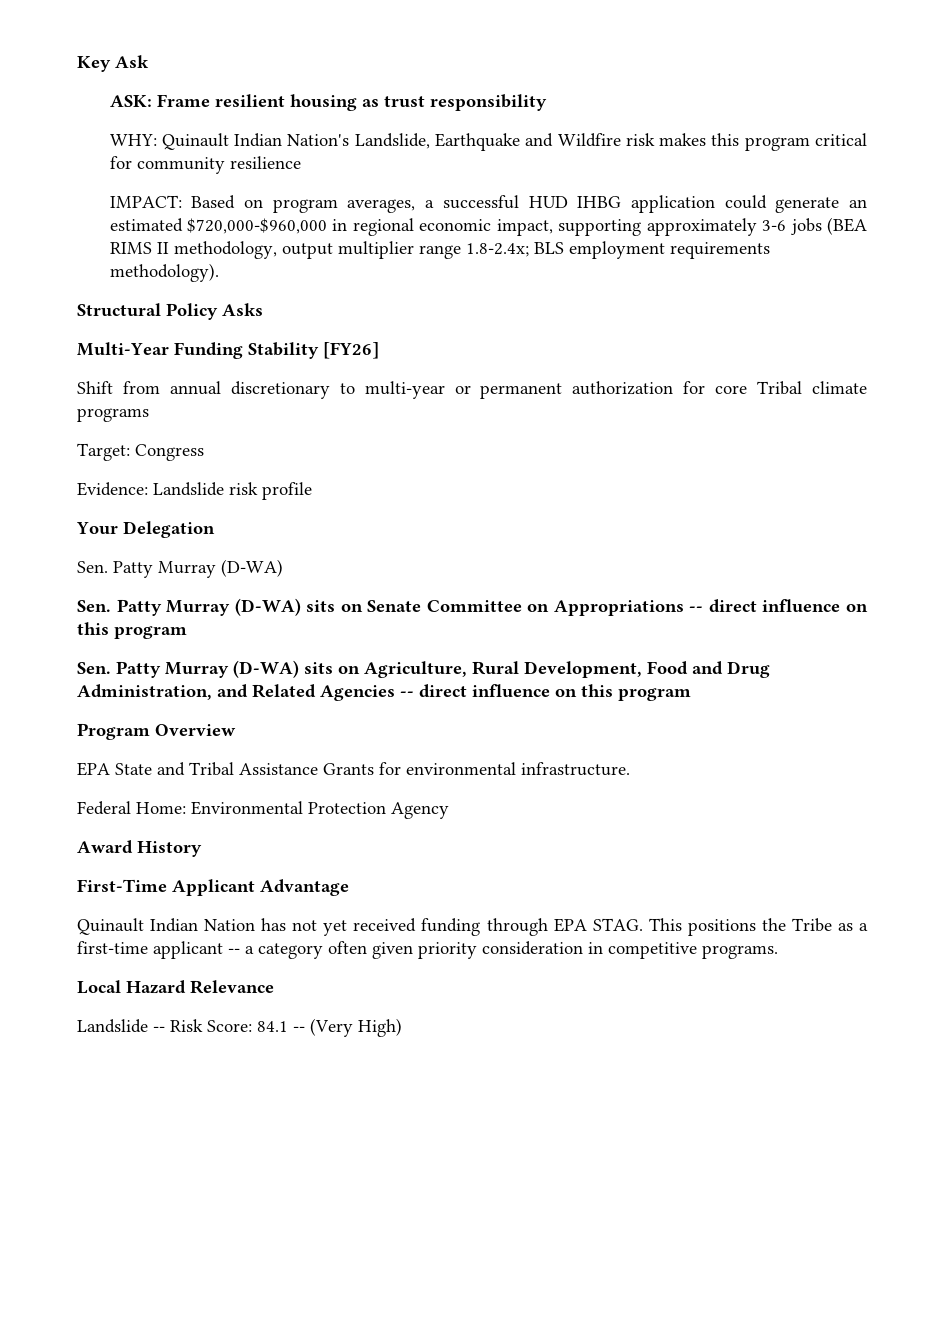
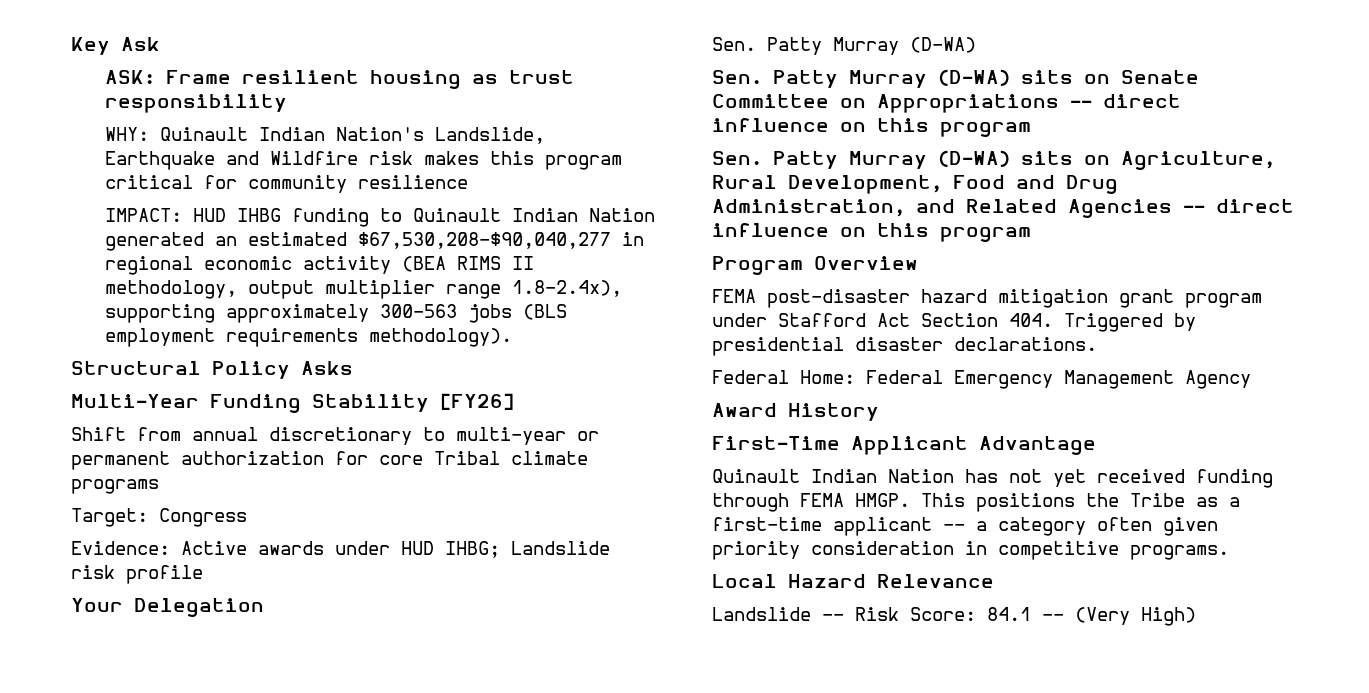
- IMPACT: Based on program averages, a successful HUD IHBG application could generate an estimated $720,000-$960,000 in regional economic impact, supporting approximately 3-6 jobs (BEA RIMS II methodology, output multiplier range 1.8-2.4x; BLS employment requirements methodology).
+ IMPACT: HUD IHBG funding to Quinault Indian Nation generated an estimated $67,530,208-$90,040,277 in regional economic activity (BEA RIMS II methodology, output multiplier range 1.8-2.4x), supporting approximately 300-563 jobs (BLS employment requirements methodology).
- Evidence: Landslide risk profile
+ Evidence: Active awards under HUD IHBG; Landslide risk profile
- EPA State and Tribal Assistance Grants for environmental infrastructure.
+ FEMA post-disaster hazard mitigation grant program under Stafford Act Section 404. Triggered by presidential disaster declarations.
- Federal Home: Environmental Protection Agency
+ Federal Home: Federal Emergency Management Agency
- Quinault Indian Nation has not yet received funding through EPA STAG.
+ Quinault Indian Nation has not yet received funding through FEMA HMGP.

